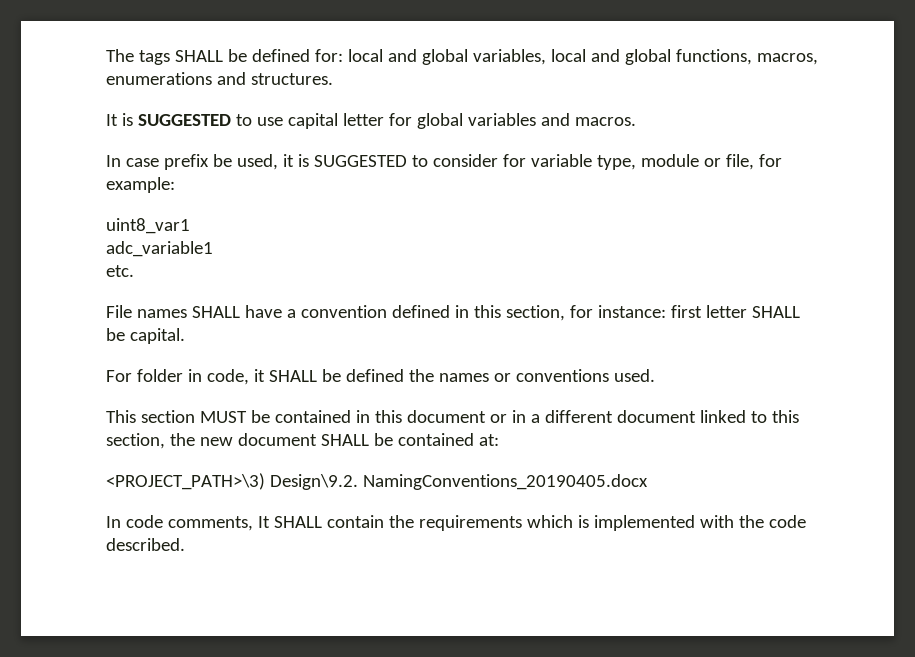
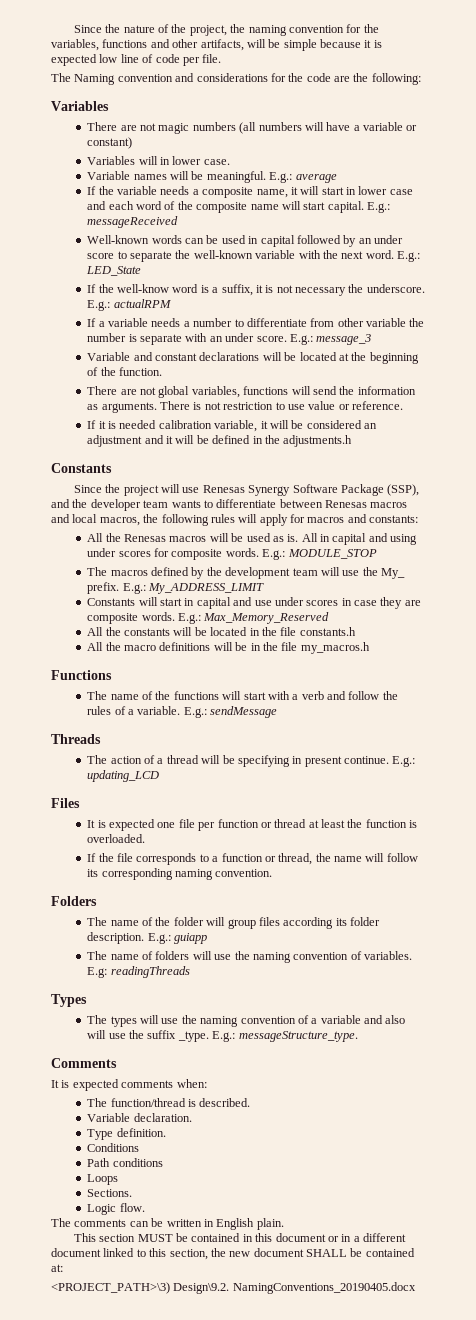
- The tags SHALL be defined for: local and global variables, local and global functions, macros, enumerations and structures.
- It is SUGGESTED to use capital letter for global variables and macros.
- In case prefix be used, it is SUGGESTED to consider for variable type, module or file, for example:
- uint8_var1
- adc_variable1
- etc.
- File names SHALL have a convention defined in this section, for instance: first letter SHALL be capital.
- For folder in code, it SHALL be defined the names or conventions used.
+ Since the nature of the project, the naming convention for the variables, functions and other artifacts, will be simple because it is expected low line of code per file.
+ The Naming convention and considerations for the code are the following:
+ Variables
+ There are not magic numbers (all numbers will have a variable or constant)
+ Variables will in lower case.
+ Variable names will be meaningful. E.g.: average
+ If the variable needs a composite name, it will start in lower case and each word of the composite name will start capital. E.g.: messageReceived
+ Well-known words can be used in capital followed by an under score to separate the well-known variable with the next word. E.g.: LED_State
+ If the well-know word is a suffix, it is not necessary the underscore. E.g.: actualRPM
+ If a variable needs a number to differentiate from other variable the number is separate with an under score. E.g.: message_3
+ Variable and constant declarations will be located at the beginning of the function.
+ There are not global variables, functions will send the information as arguments. There is not restriction to use value or reference.
+ If it is needed calibration variable, it will be considered an adjustment and it will be defined in the adjustments.h
+ Constants
+ Since the project will use Renesas Synergy Software Package (SSP), and the developer team wants to differentiate between Renesas macros and local macros, the following rules will apply for macros and constants:
+ All the Renesas macros will be used as is. All in capital and using under scores for composite words. E.g.: MODULE_STOP
+ The macros defined by the development team will use the My_ prefix. E.g.: My_ADDRESS_LIMIT
+ Constants will start in capital and use under scores in case they are composite words. E.g.: Max_Memory_Reserved
+ All the constants will be located in the file constants.h
+ All the macro definitions will be in the file my_macros.h
+ Functions
+ The name of the functions will start with a verb and follow the rules of a variable. E.g.: sendMessage
+ Threads
+ The action of a thread will be specifying in present continue. E.g.: updating_LCD
+ Files
+ It is expected one file per function or thread at least the function is overloaded.
+ If the file corresponds to a function or thread, the name will follow its corresponding naming convention.
+ Folders
+ The name of the folder will group files according its folder description. E.g.: guiapp
+ The name of folders will use the naming convention of variables. E.g: readingThreads
+ Types
+ The types will use the naming convention of a variable and also will use the suffix _type. E.g.: messageStructure_type.
+ Comments
+ It is expected comments when:
+ The function/thread is described.
+ Variable declaration.
+ Type definition.
+ Conditions
+ Path conditions
+ Loops
+ Sections.
+ Logic flow.
+ The comments can be written in English plain.
- In code comments, It SHALL contain the requirements which is implemented with the code described.

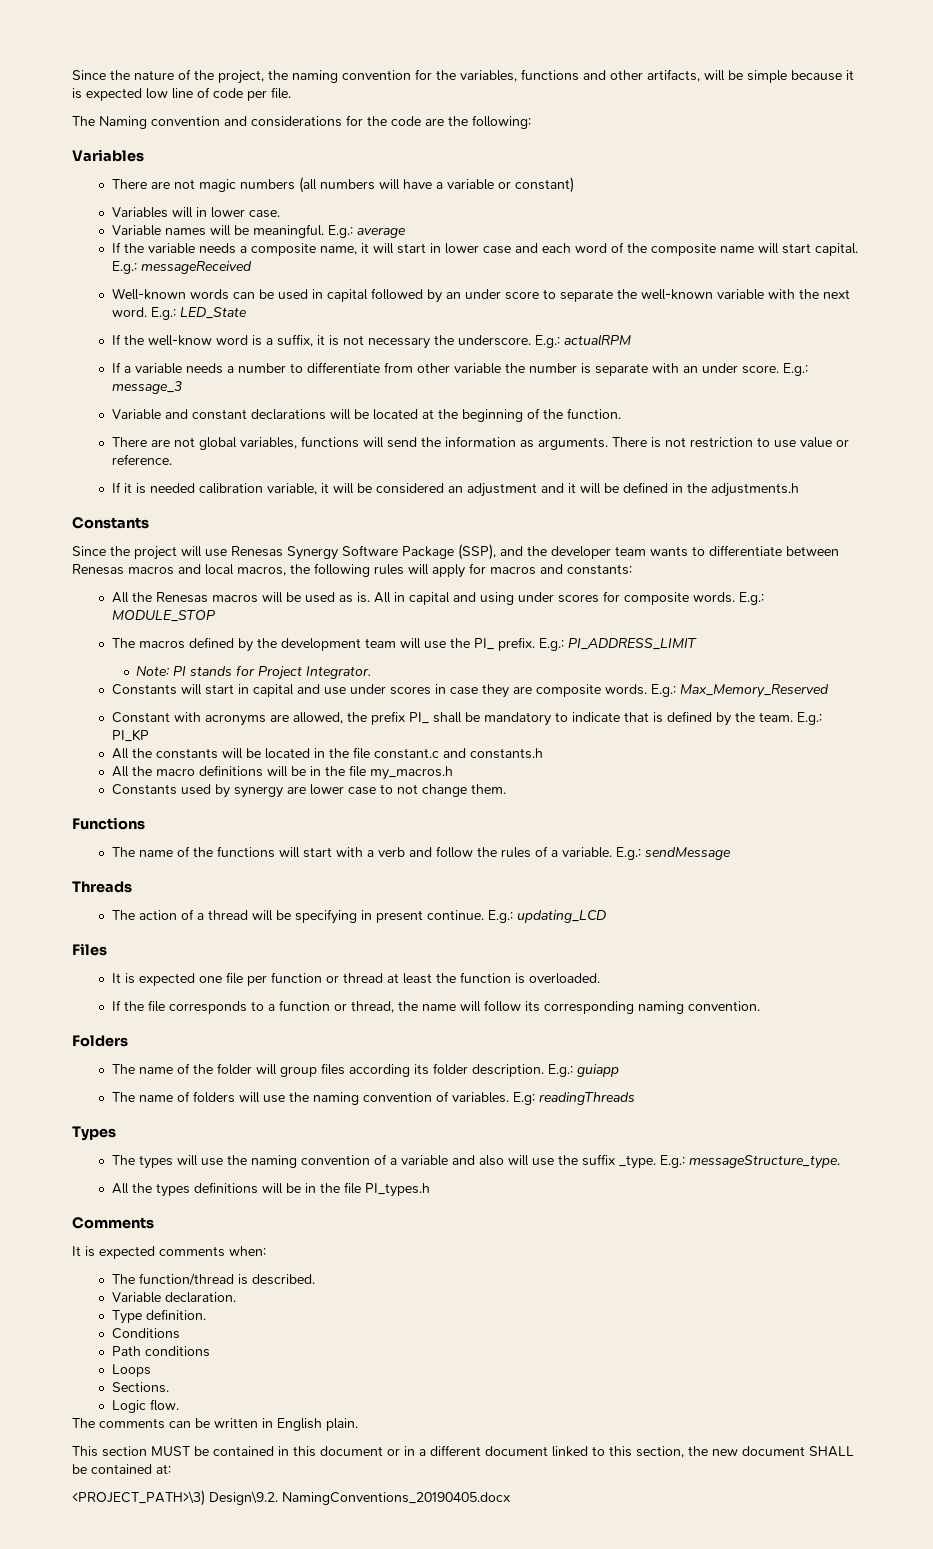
- The macros defined by the development team will use the My_ prefix.
+ The macros defined by the development team will use the PI_ prefix.
- E.g.: My_ADDRESS_LIMIT
+ E.g.: PI_ADDRESS_LIMIT
+ Note: PI stands for Project Integrator.
+ Constant with acronyms are allowed, the prefix PI_ shall be mandatory to indicate that is defined by the team. E.g.: PI_KP
- All the constants will be located in the file constants.h
+ All the constants will be located in the file constant.c and constants.h
+ Constants used by synergy are lower case to not change them.
+ All the types definitions will be in the file PI_types.h

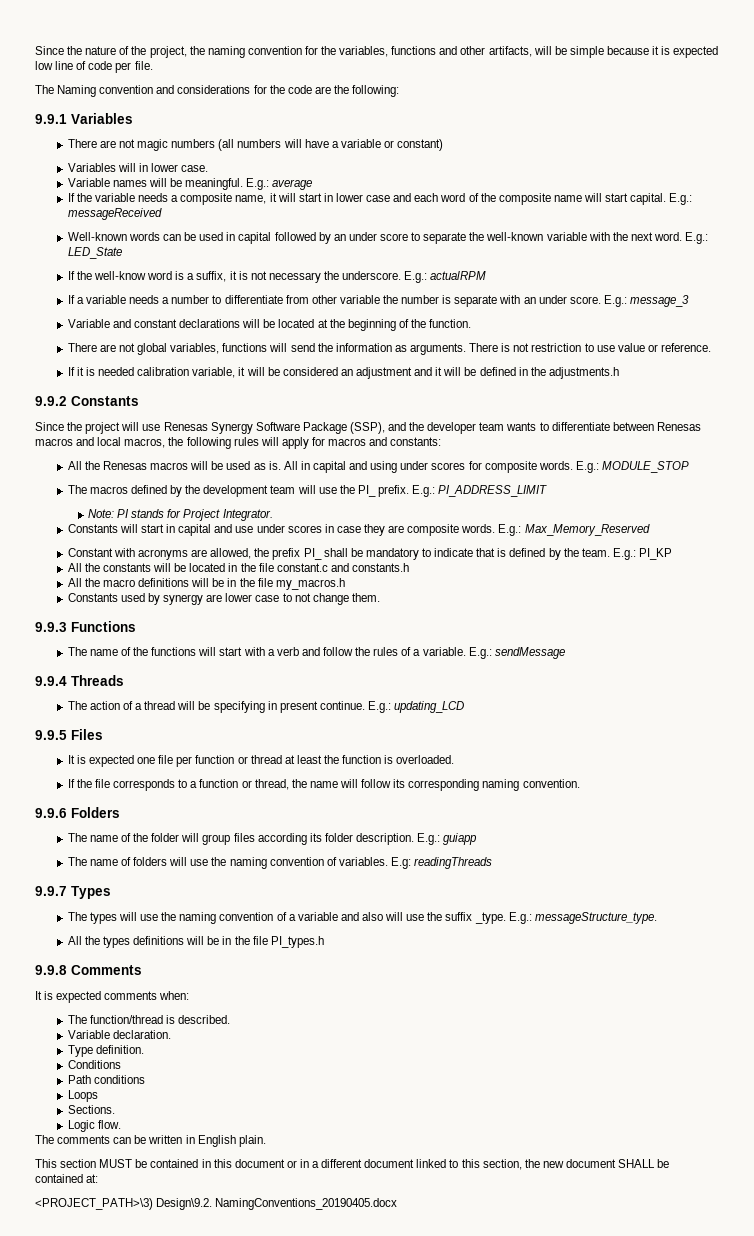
  The Naming convention and considerations for the code are the following:
- Variables
+ 9.9.1 Variables
  If it is needed calibration variable, it will be considered an adjustment and it will be defined in the adjustments.h
- Constants
+ 9.9.2 Constants
- Functions
+ 9.9.3 Functions
- Threads
+ 9.9.4 Threads
- Files
+ 9.9.5 Files
- Folders
+ 9.9.6 Folders
- Types
+ 9.9.7 Types
- Comments
+ 9.9.8 Comments

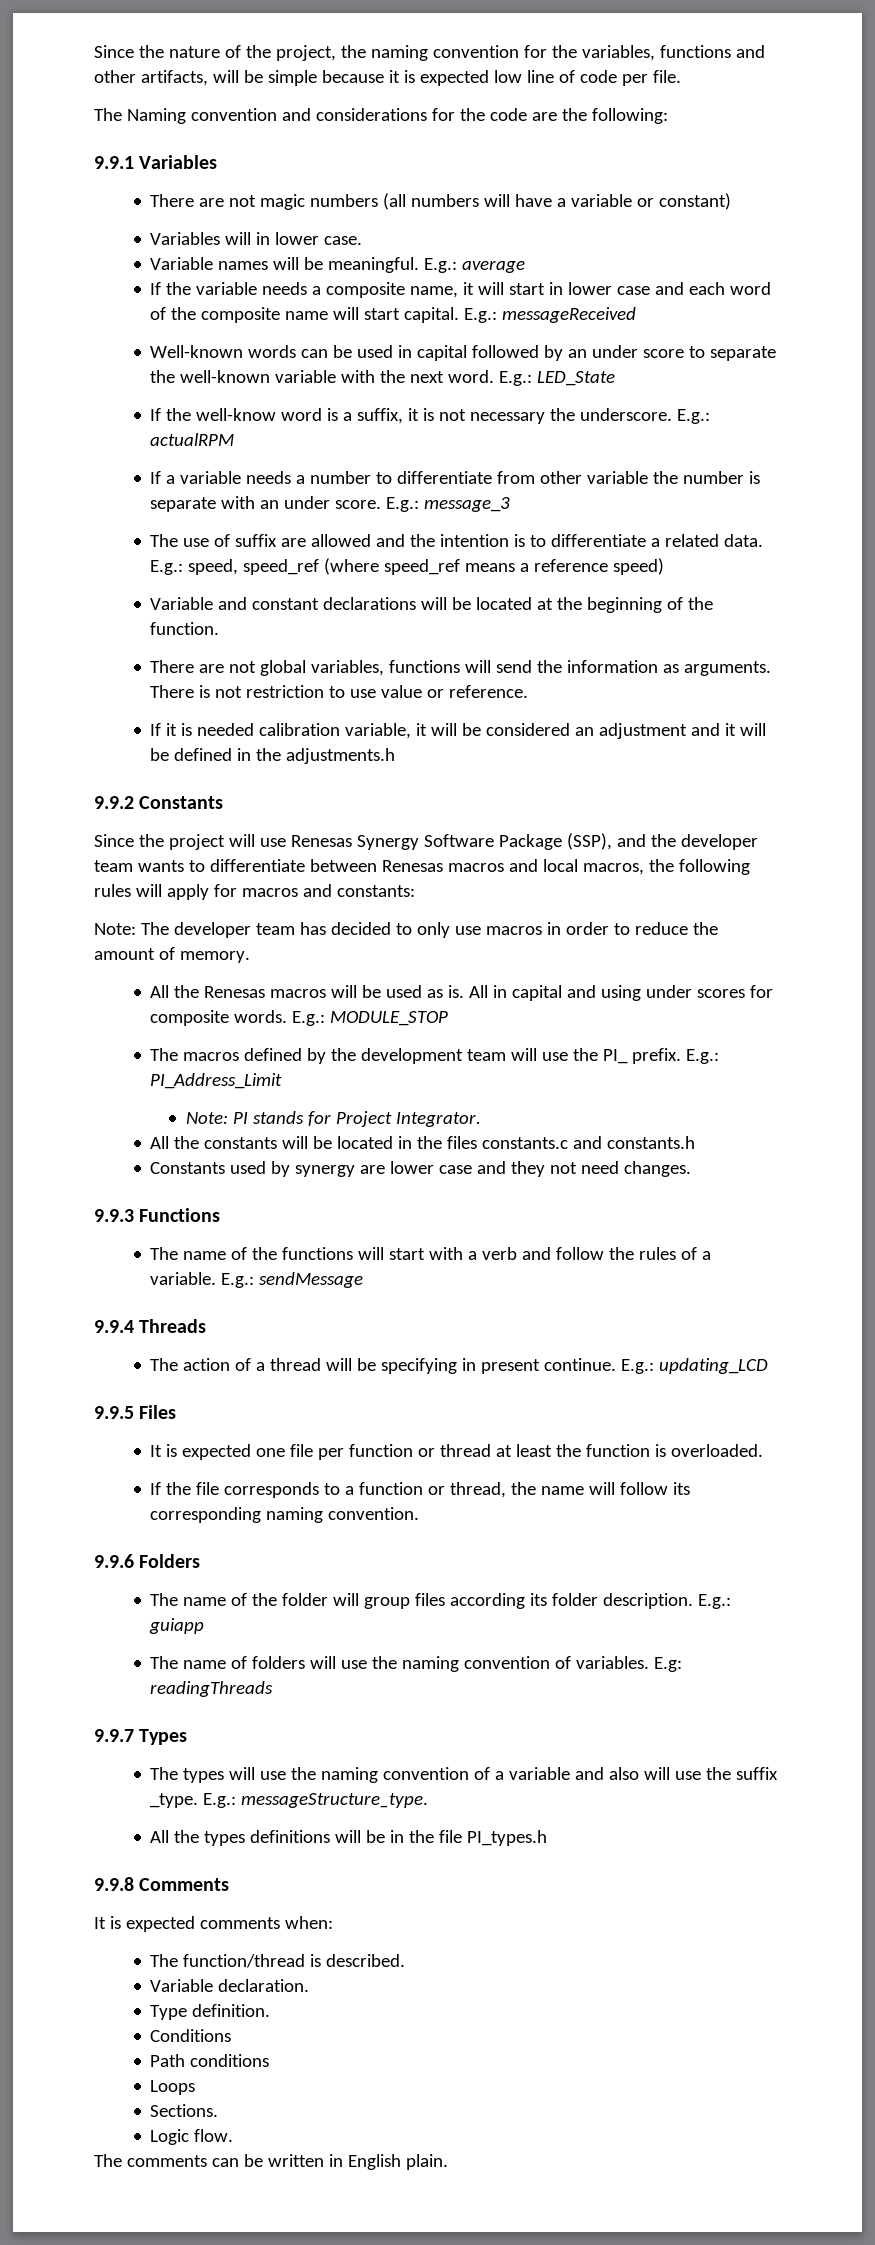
+ The use of suffix are allowed and the intention is to differentiate a related data. E.g.: speed, speed_ref (where speed_ref means a reference speed)
+ Note: The developer team has decided to only use macros in order to reduce the amount of memory.
- E.g.: PI_ADDRESS_LIMIT
+ E.g.: PI_Address_Limit
- Constants will start in capital and use under scores in case they are composite words. E.g.: Max_Memory_Reserved
- Constant with acronyms are allowed, the prefix PI_ shall be mandatory to indicate that is defined by the team. E.g.: PI_KP
- All the constants will be located in the file constant.c and constants.h
+ All the constants will be located in the files constants.c and constants.h
- All the macro definitions will be in the file my_macros.h
- Constants used by synergy are lower case to not change them.
+ Constants used by synergy are lower case and they not need changes.
- This section MUST be contained in this document or in a different document linked to this section, the new document SHALL be contained at:
- <PROJECT_PATH>\3) Design\9.2. NamingConventions_20190405.docx

